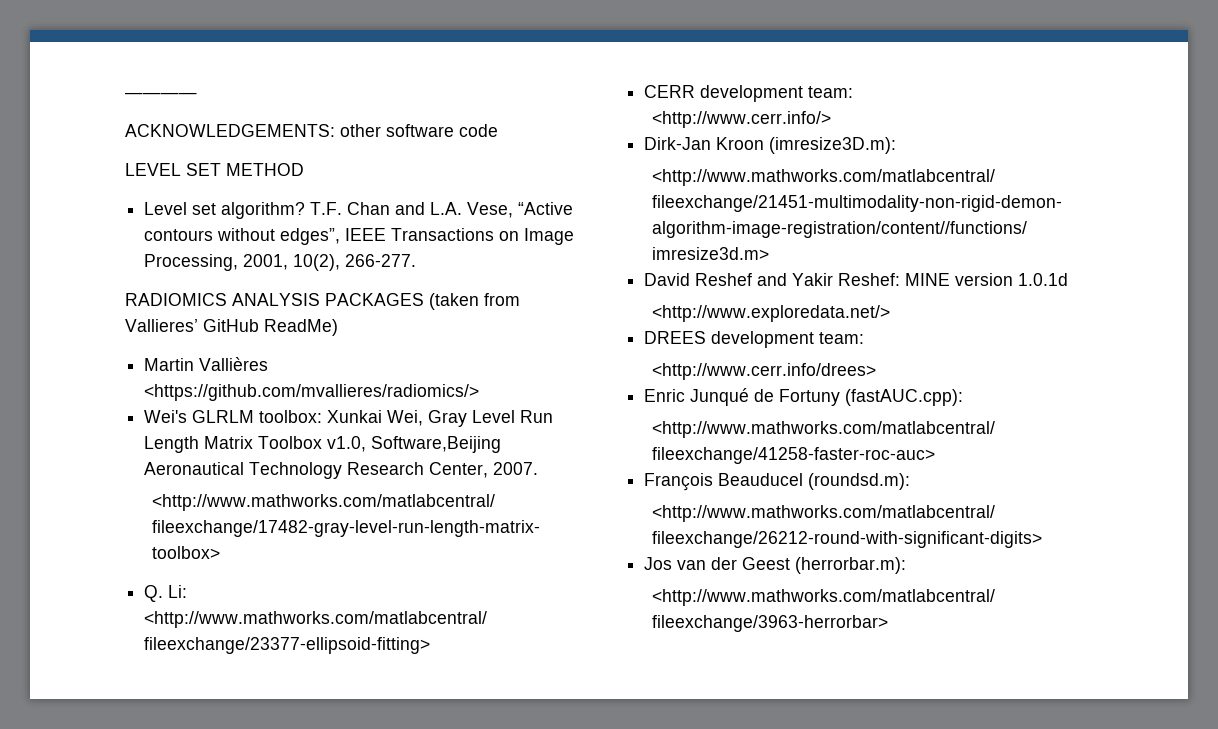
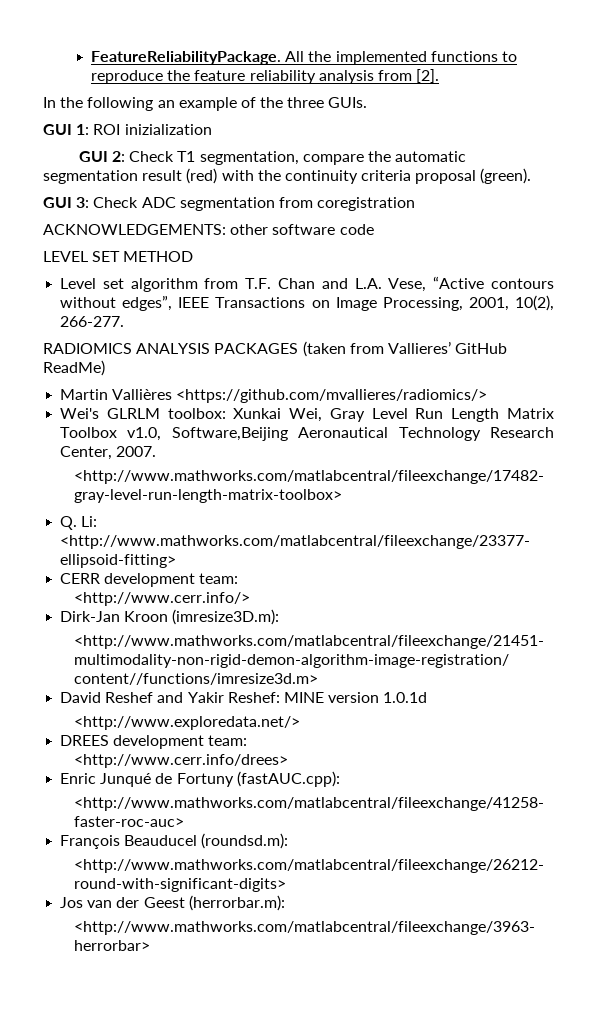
- ————
+ FeatureReliabilityPackage. All the implemented functions to reproduce the feature reliability analysis from [2].
+ In the following an example of the three GUIs.
+ GUI 1: ROI inizialization
+ GUI 2: Check T1 segmentation, compare the automatic segmentation result (red) with the continuity criteria proposal (green).
+ GUI 3: Check ADC segmentation from coregistration
- Level set algorithm? T.F. Chan and L.A. Vese, “Active contours without edges”, IEEE Transactions on Image Processing, 2001, 10(2), 266-277.
+ Level set algorithm from T.F. Chan and L.A. Vese, “Active contours without edges”, IEEE Transactions on Image Processing, 2001, 10(2), 266-277.

